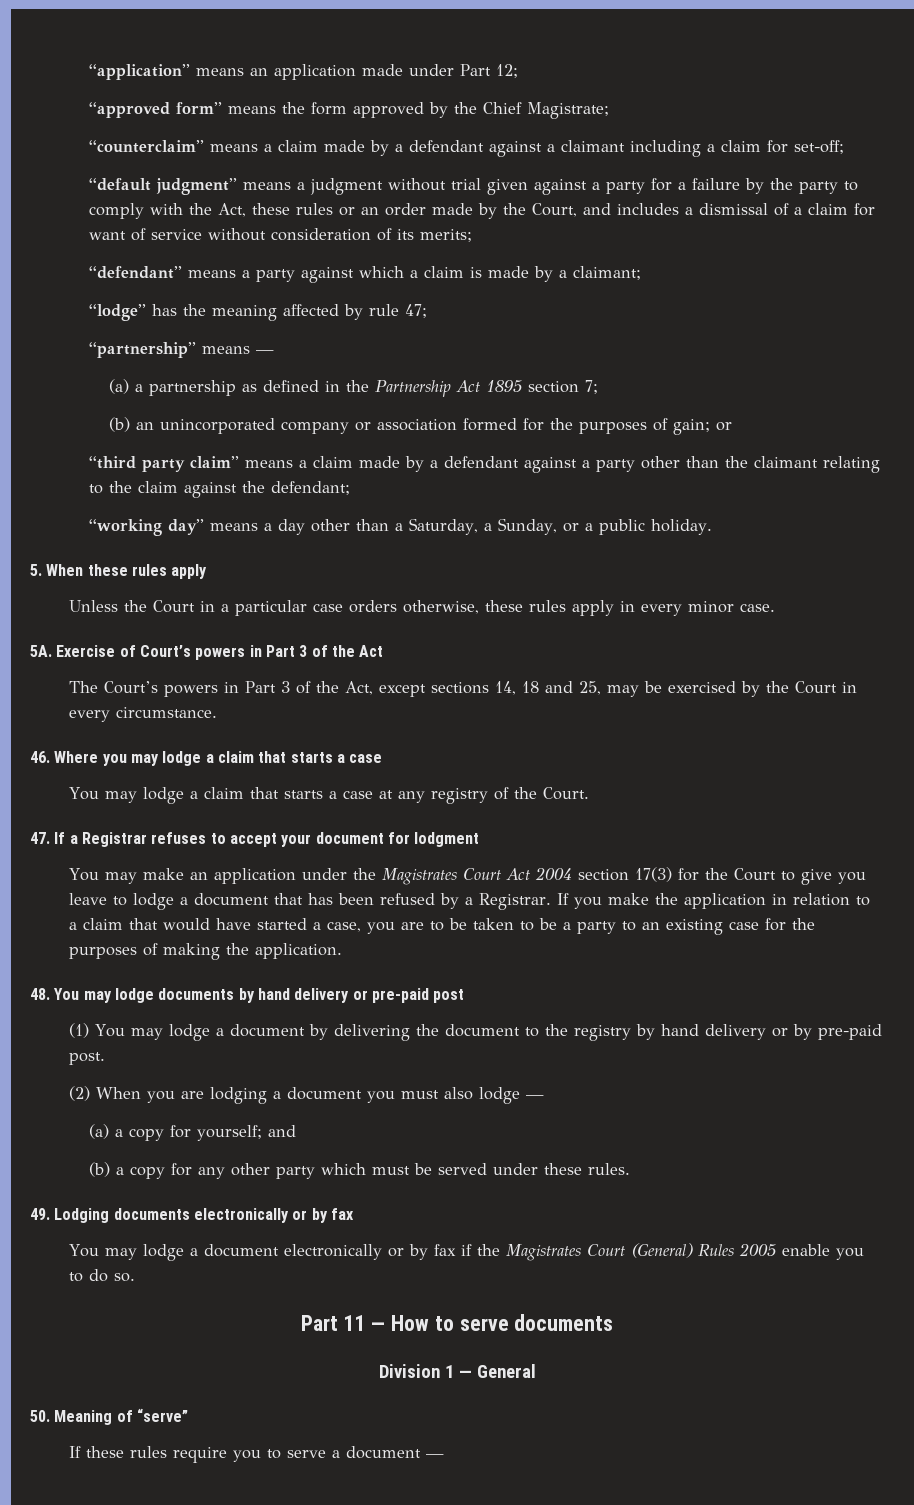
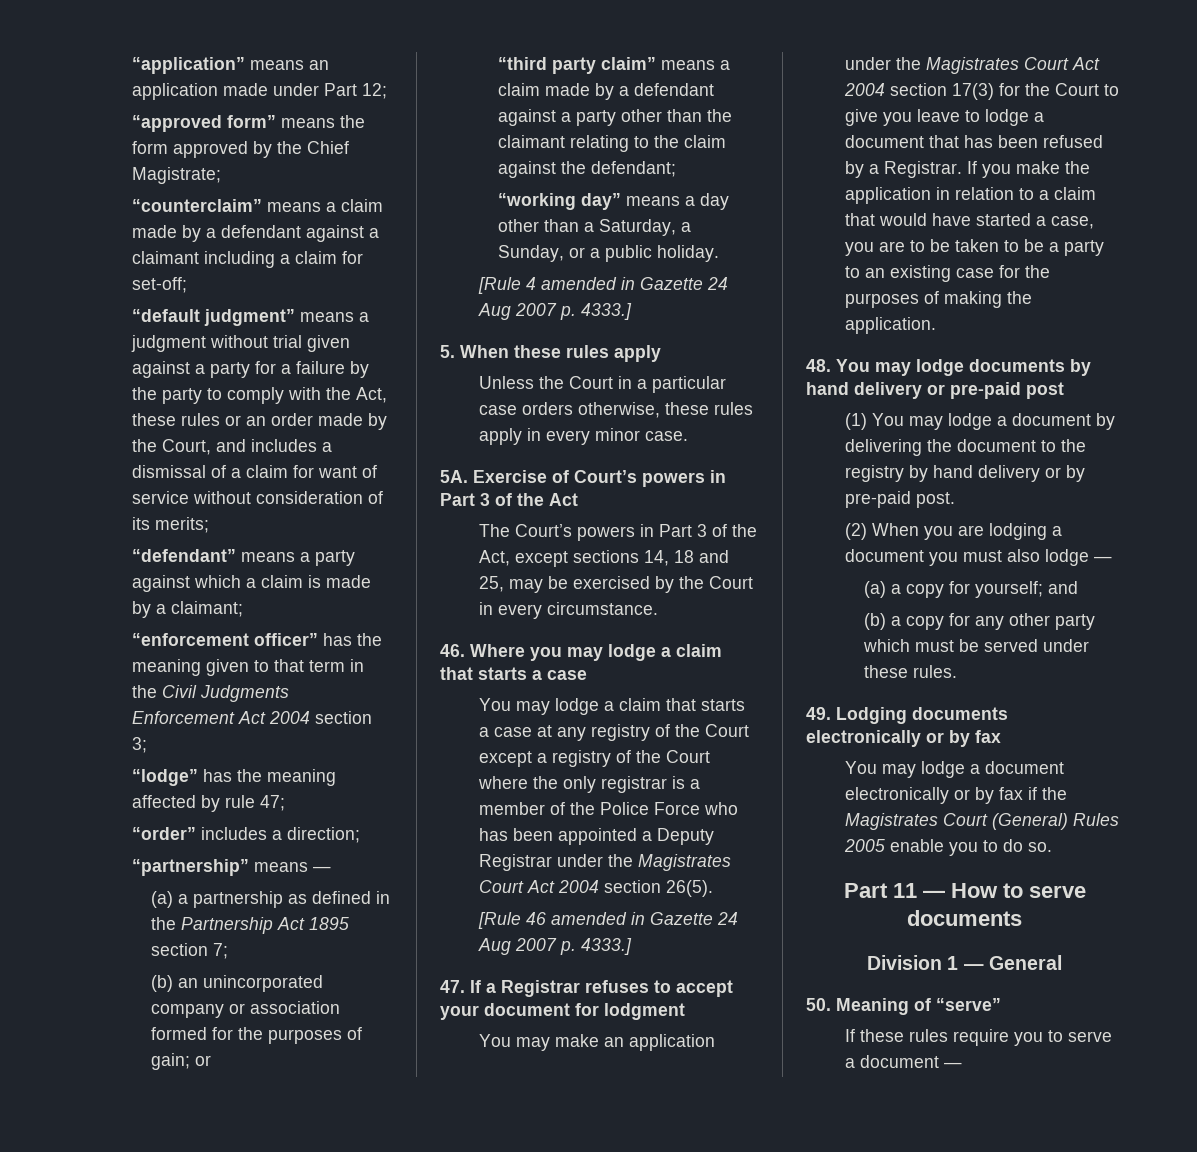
+ “enforcement officer” has the meaning given to that term in the Civil Judgments Enforcement Act 2004 section 3;
+ “order” includes a direction;
+ [Rule 4 amended in Gazette 24 Aug 2007 p. 4333.]
- You may lodge a claim that starts a case at any registry of the Court.
+ You may lodge a claim that starts a case at any registry of the Court except a registry of the Court where the only registrar is a member of the Police Force who has been appointed a Deputy Registrar under the Magistrates Court Act 2004 section 26(5).
+ [Rule 46 amended in Gazette 24 Aug 2007 p. 4333.]

